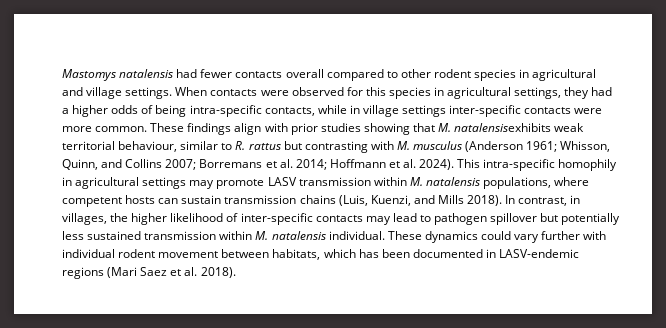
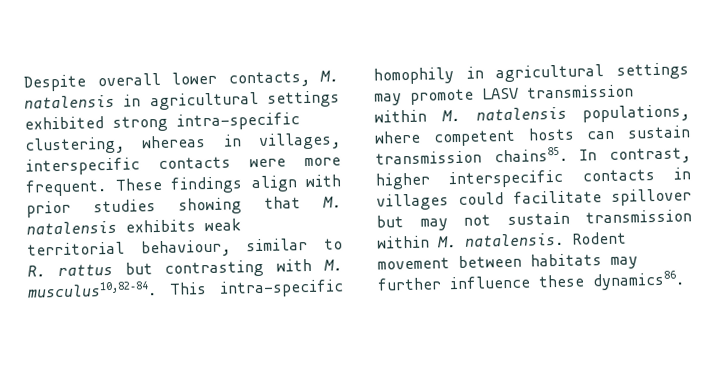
- Mastomys natalensis had fewer contacts overall compared to other rodent species in agricultural and village settings. When contacts were observed for this species in agricultural settings, they had a higher odds of being intra-specific contacts, while in village settings inter-specific contacts were more common.
+ Despite overall lower contacts, M. natalensis in agricultural settings exhibited strong intra-specific clustering, whereas in villages, interspecific contacts were more frequent.
- These findings align with prior studies showing that M. natalensisexhibits weak territorial behaviour, similar to R. rattus but contrasting with M. musculus (Anderson 1961; Whisson, Quinn, and Collins 2007; Borremans et al. 2014; Hoffmann et al. 2024).
+ These findings align with prior studies showing that M. natalensis exhibits weak territorial behaviour, similar to R. rattus but contrasting with M. musculus10,82–84.
- This intra-specific homophily in agricultural settings may promote LASV transmission within M. natalensis populations, where competent hosts can sustain transmission chains (Luis, Kuenzi, and Mills 2018). In contrast, in villages, the higher likelihood of inter-specific contacts may lead to pathogen spillover but potentially less sustained transmission within M. natalensis individual. These dynamics could vary further with individual rodent movement between habitats, which has been documented in LASV-endemic regions (Mari Saez et al. 2018).
+ This intra-specific homophily in agricultural settings may promote LASV transmission within M. natalensis populations, where competent hosts can sustain transmission chains85. In contrast, higher interspecific contacts in villages could facilitate spillover but may not sustain transmission within M. natalensis. Rodent movement between habitats may further influence these dynamics86.

